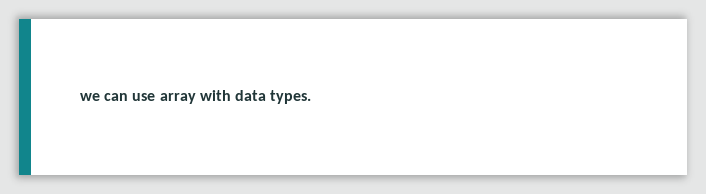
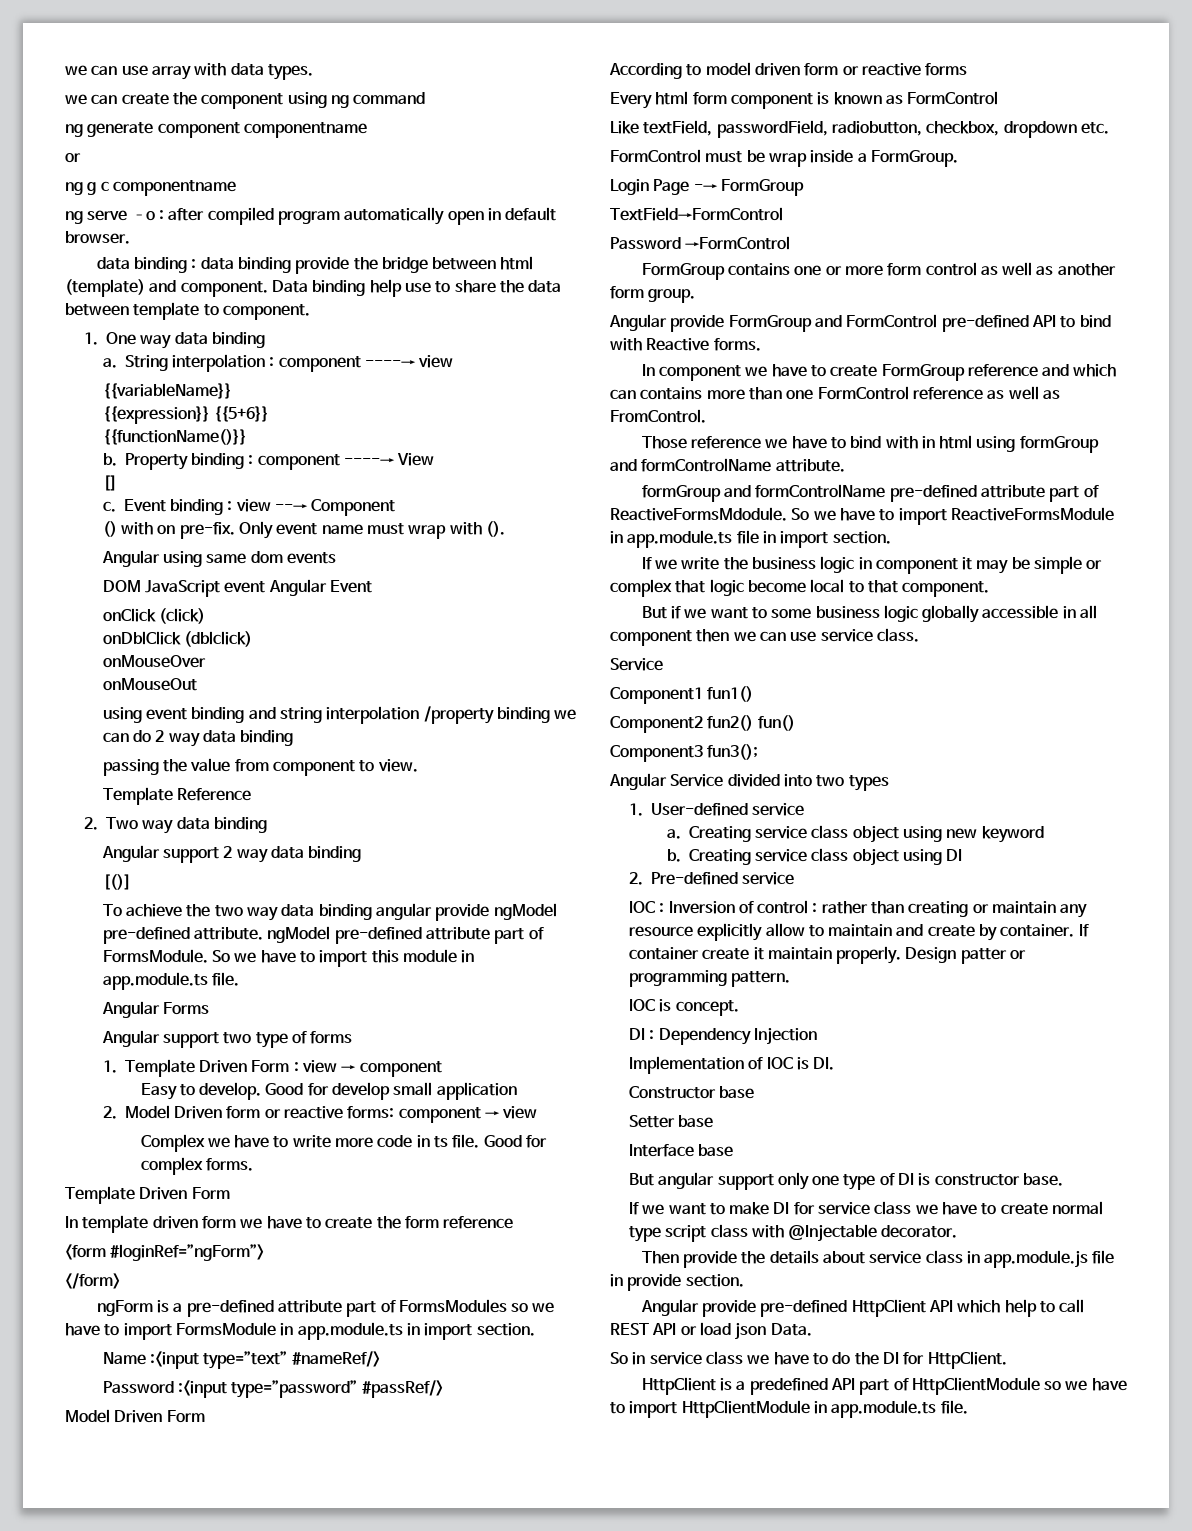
+ we can create the component using ng command
+ ng generate component componentname
+ or
+ ng g c componentname
+ ng serve –o : after compiled program automatically open in default browser.
+ data binding : data binding provide the bridge between html (template) and component. Data binding help use to share the data between template to component.
+ 1. One way data binding
+ a. String interpolation : component ----→ view
+ {{variableName}}
+ {{expression}} {{5+6}}
+ {{functionName()}}
+ b. Property binding : component ----→ View
+ []
+ c. Event binding : view --→ Component
+ () with on pre-fix. Only event name must wrap with ().
+ Angular using same dom events
+ DOM JavaScript event Angular Event
+ onClick (click)
+ onDblClick (dblclick)
+ onMouseOver
+ onMouseOut
+ using event binding and string interpolation /property binding we can do 2 way data binding
+ passing the value from component to view.
+ Template Reference
+ 2. Two way data binding
+ Angular support 2 way data binding
+ [()]
+ To achieve the two way data binding angular provide ngModel pre-defined attribute. ngModel pre-defined attribute part of FormsModule. So we have to import this module in app.module.ts file.
+ Angular Forms
+ Angular support two type of forms
+ 1. Template Driven Form : view → component
+ Easy to develop. Good for develop small application
+ 2. Model Driven form or reactive forms: component → view
+ Complex we have to write more code in ts file. Good for complex forms.
+ Template Driven Form
+ In template driven form we have to create the form reference
+ <form #loginRef=”ngForm”>
+ </form>
+ ngForm is a pre-defined attribute part of FormsModules so we have to import FormsModule in app.module.ts in import section.
+ Name :<input type=”text” #nameRef/>
+ Password :<input type=”password” #passRef/>
+ Model Driven Form
+ According to model driven form or reactive forms
+ Every html form component is known as FormControl
+ Like textField, passwordField, radiobutton, checkbox, dropdown etc.
+ FormControl must be wrap inside a FormGroup.
+ Login Page -→ FormGroup
+ TextField→FormControl
+ Password →FormControl
+ FormGroup contains one or more form control as well as another form group.
+ Angular provide FormGroup and FormControl pre-defined API to bind with Reactive forms.
+ In component we have to create FormGroup reference and which can contains more than one FormControl reference as well as FromControl.
+ Those reference we have to bind with in html using formGroup and formControlName attribute.
+ formGroup and formControlName pre-defined attribute part of ReactiveFormsMdodule. So we have to import ReactiveFormsModule in app.module.ts file in import section.
+ If we write the business logic in component it may be simple or complex that logic become local to that component.
+ But if we want to some business logic globally accessible in all component then we can use service class.
+ Service
+ Component1 fun1()
+ Component2 fun2() fun()
+ Component3 fun3();
+ Angular Service divided into two types
+ 1. User-defined service
+ a. Creating service class object using new keyword
+ b. Creating service class object using DI
+ 2. Pre-defined service
+ IOC : Inversion of control : rather than creating or maintain any resource explicitly allow to maintain and create by container. If container create it maintain properly. Design patter or programming pattern.
+ IOC is concept.
+ DI : Dependency Injection
+ Implementation of IOC is DI.
+ Constructor base
+ Setter base
+ Interface base
+ But angular support only one type of DI is constructor base.
+ If we want to make DI for service class we have to create normal type script class with @Injectable decorator.
+ Then provide the details about service class in app.module.js file in provide section.
+ Angular provide pre-defined HttpClient API which help to call REST API or load json Data.
+ So in service class we have to do the DI for HttpClient.
+ HttpClient is a predefined API part of HttpClientModule so we have to import HttpClientModule in app.module.ts file.

